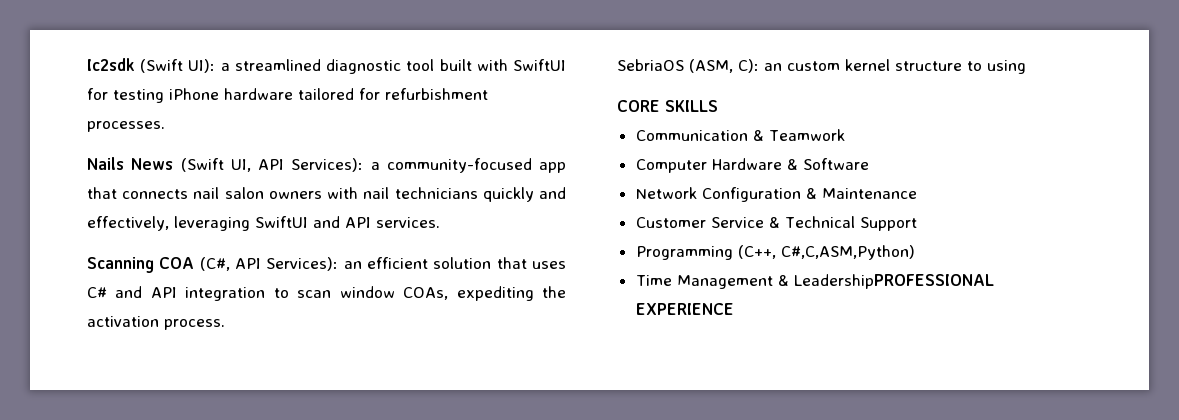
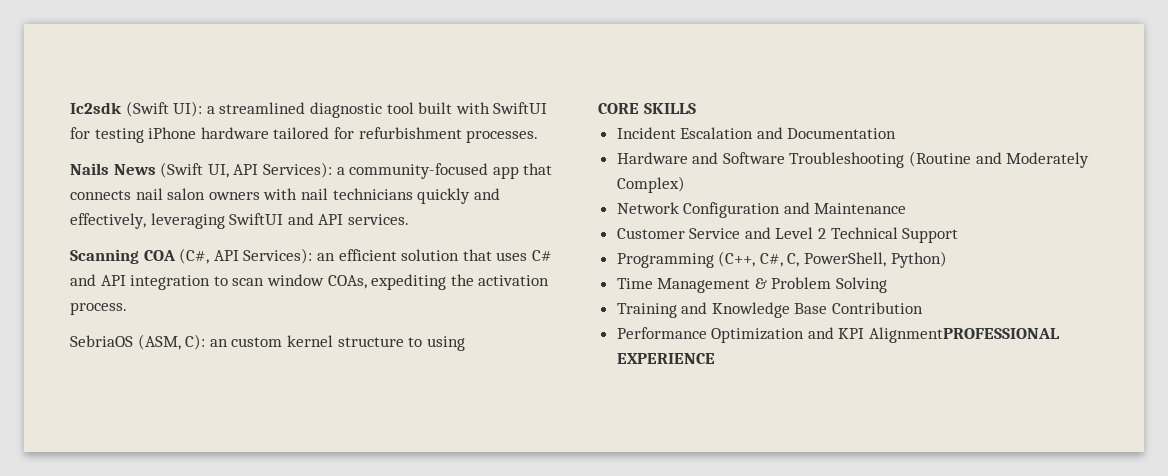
- Communication & Teamwork
- Computer Hardware & Software
+ Incident Escalation and Documentation
+ Hardware and Software Troubleshooting (Routine and Moderately Complex)
- Network Configuration & Maintenance
+ Network Configuration and Maintenance
- Customer Service & Technical Support
+ Customer Service and Level 2 Technical Support
- Programming (C++, C#,C,ASM,Python)
+ Programming (C++, C#, C, PowerShell, Python)
- Time Management & LeadershipPROFESSIONAL EXPERIENCE
+ Time Management & Problem Solving
+ Training and Knowledge Base Contribution
+ Performance Optimization and KPI AlignmentPROFESSIONAL EXPERIENCE

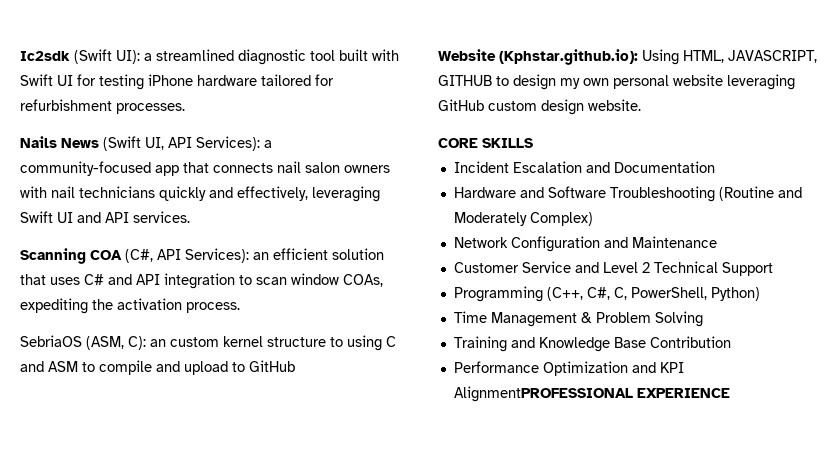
- Ic2sdk (Swift UI): a streamlined diagnostic tool built with SwiftUI for testing iPhone hardware tailored for refurbishment processes.
+ Ic2sdk (Swift UI): a streamlined diagnostic tool built with Swift UI for testing iPhone hardware tailored for refurbishment processes.
- Nails News (Swift UI, API Services): a community-focused app that connects nail salon owners with nail technicians quickly and effectively, leveraging SwiftUI and API services.
+ Nails News (Swift UI, API Services): a community-focused app that connects nail salon owners with nail technicians quickly and effectively, leveraging Swift UI and API services.
- SebriaOS (ASM, C): an custom kernel structure to using
+ SebriaOS (ASM, C): an custom kernel structure to using C and ASM to compile and upload to GitHub
+ Website (Kphstar.github.io): Using HTML, JAVASCRIPT, GITHUB to design my own personal website leveraging GitHub custom design website.

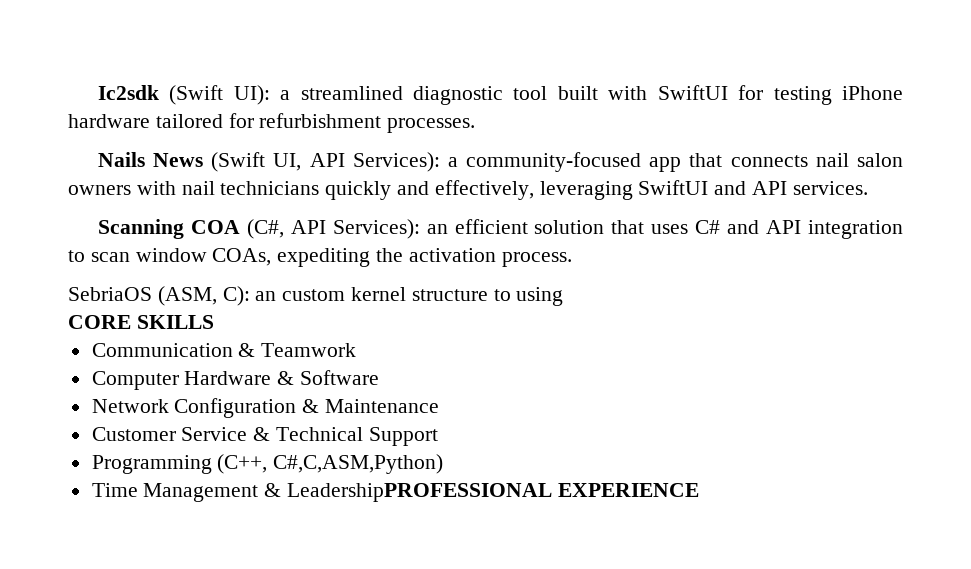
- Ic2sdk (Swift UI): a streamlined diagnostic tool built with Swift UI for testing iPhone hardware tailored for refurbishment processes.
+ Ic2sdk (Swift UI): a streamlined diagnostic tool built with SwiftUI for testing iPhone hardware tailored for refurbishment processes.
- Nails News (Swift UI, API Services): a community-focused app that connects nail salon owners with nail technicians quickly and effectively, leveraging Swift UI and API services.
+ Nails News (Swift UI, API Services): a community-focused app that connects nail salon owners with nail technicians quickly and effectively, leveraging SwiftUI and API services.
- SebriaOS (ASM, C): an custom kernel structure to using C and ASM to compile and upload to GitHub
- Website (Kphstar.github.io): Using HTML, JAVASCRIPT, GITHUB to design my own personal website leveraging GitHub custom design website.
+ SebriaOS (ASM, C): an custom kernel structure to using
  CORE SKILLS
- Incident Escalation and Documentation
- Hardware and Software Troubleshooting (Routine and Moderately Complex)
+ Communication & Teamwork
+ Computer Hardware & Software
- Network Configuration and Maintenance
+ Network Configuration & Maintenance
- Customer Service and Level 2 Technical Support
+ Customer Service & Technical Support
- Programming (C++, C#, C, PowerShell, Python)
+ Programming (C++, C#,C,ASM,Python)
- Time Management & Problem Solving
- Training and Knowledge Base Contribution
- Performance Optimization and KPI AlignmentPROFESSIONAL EXPERIENCE
+ Time Management & LeadershipPROFESSIONAL EXPERIENCE

